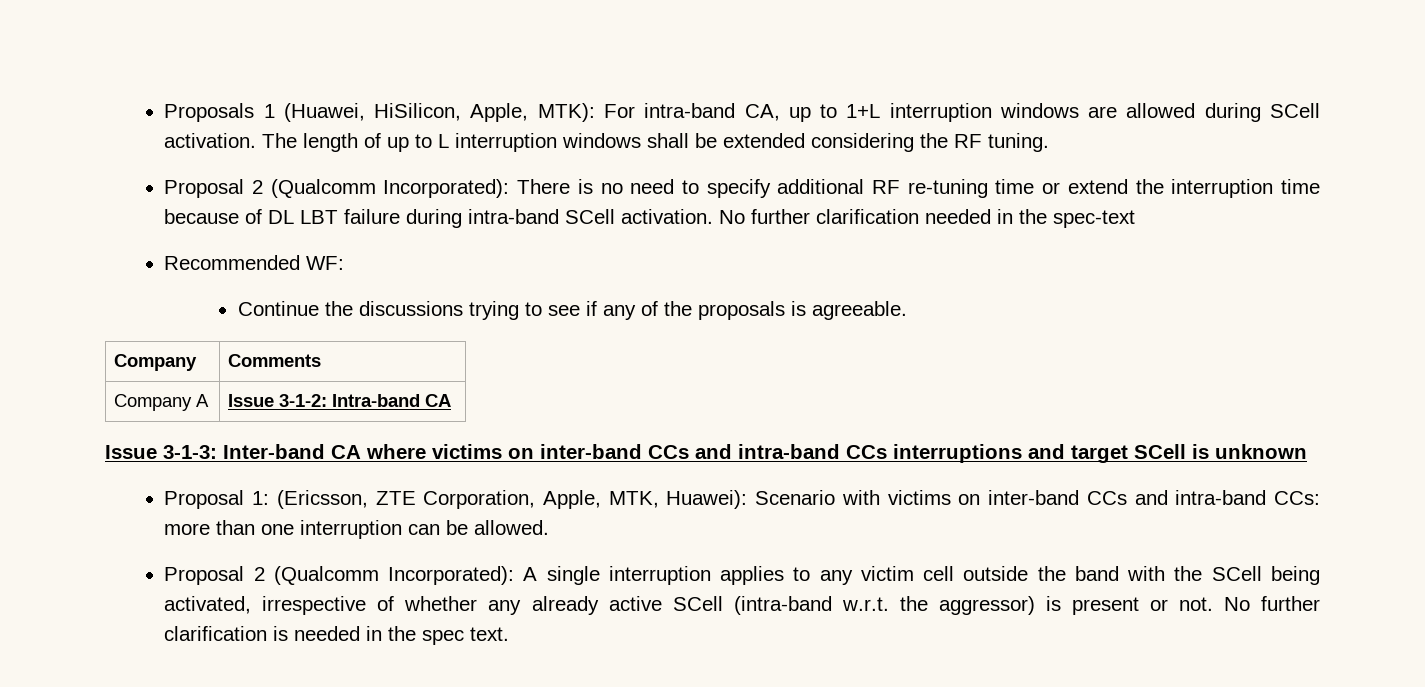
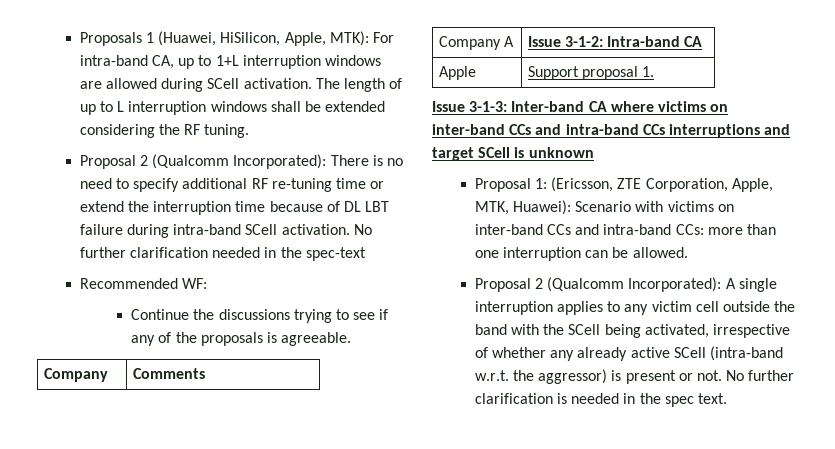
+ Apple | Support proposal 1.

